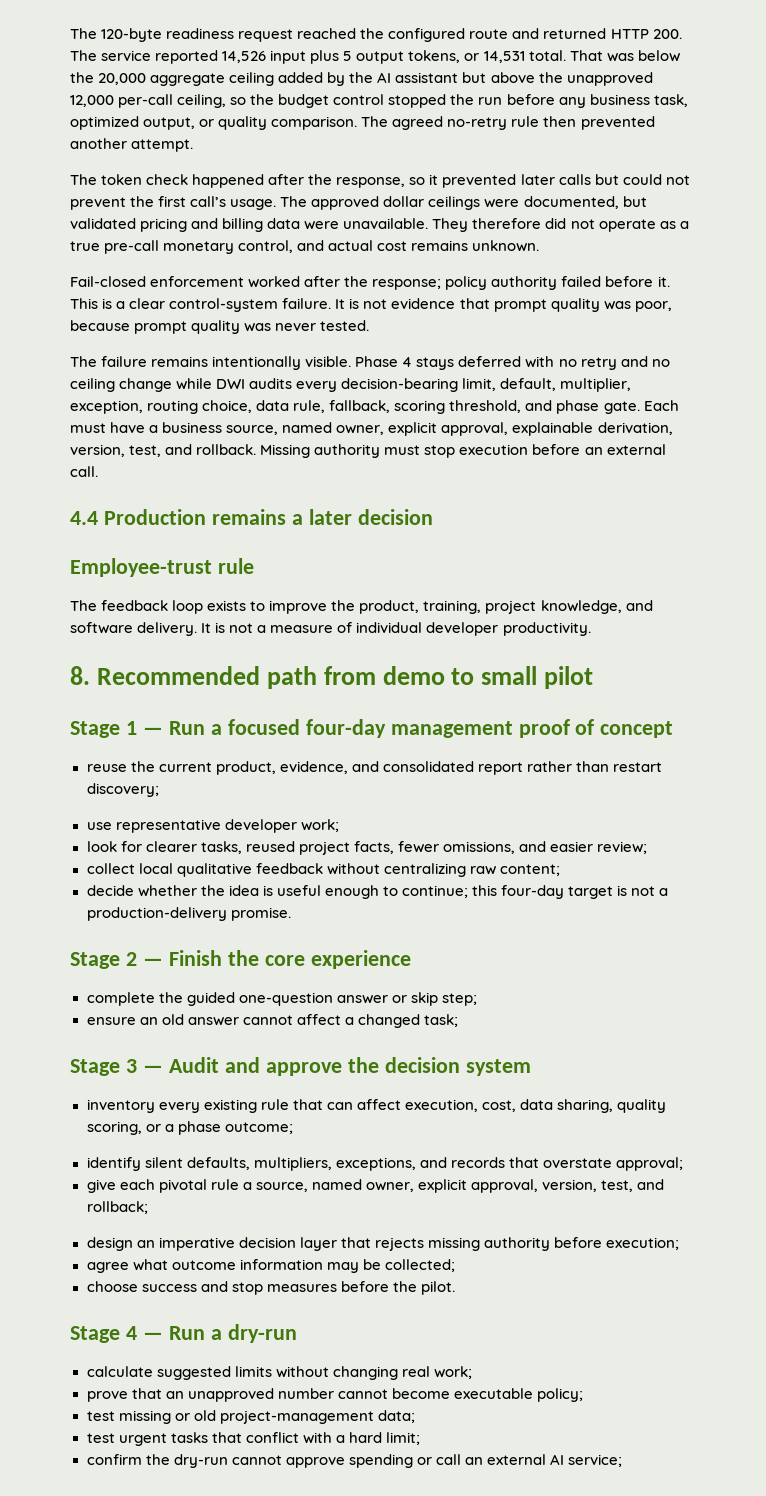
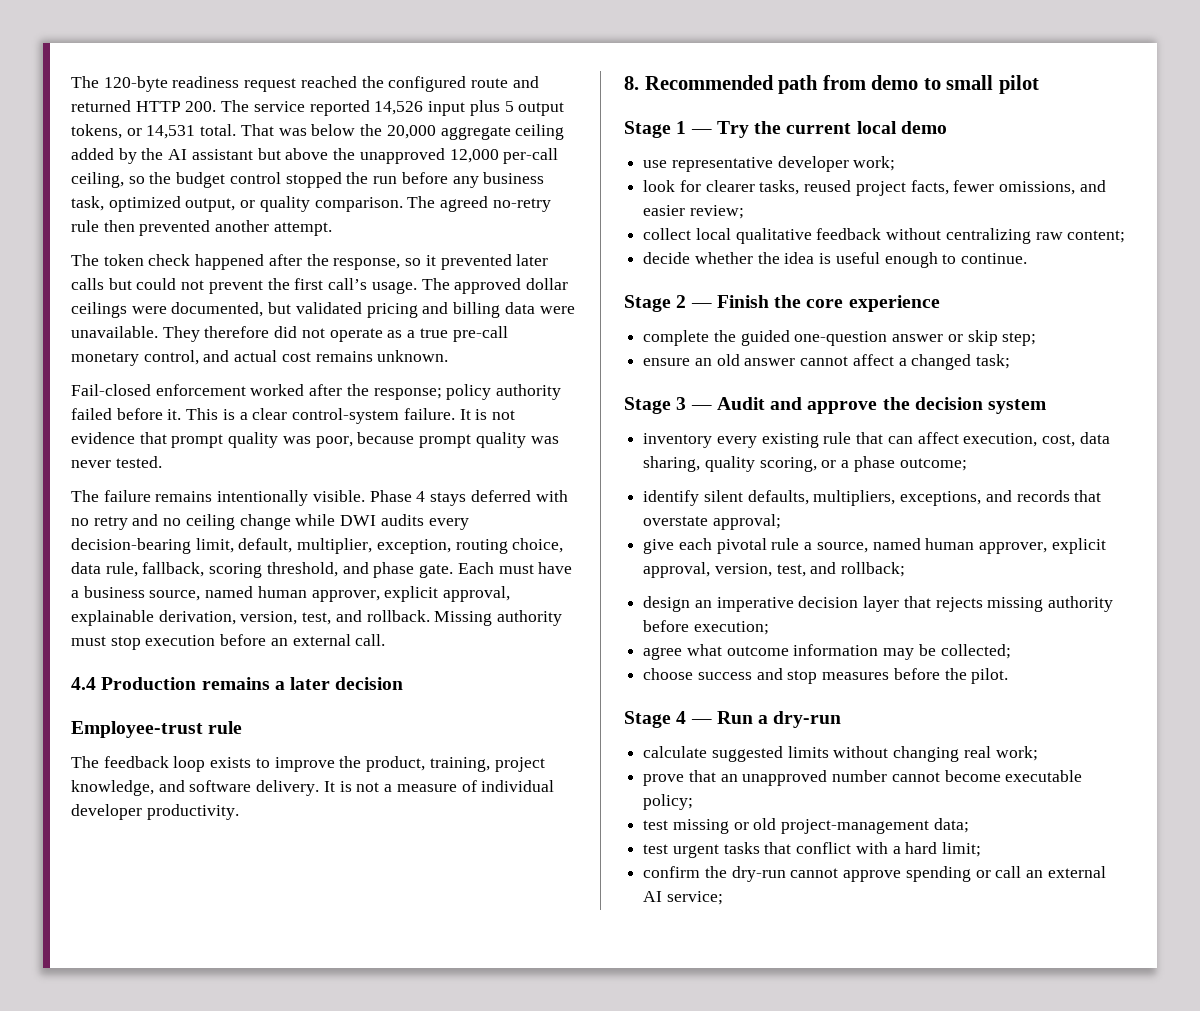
- Each must have a business source, named owner, explicit approval, explainable derivation, version, test, and rollback.
+ Each must have a business source, named human approver, explicit approval, explainable derivation, version, test, and rollback.
- Stage 1 — Run a focused four-day management proof of concept
- reuse the current product, evidence, and consolidated report rather than restart discovery;
+ Stage 1 — Try the current local demo
- decide whether the idea is useful enough to continue; this four-day target is not a production-delivery promise.
+ decide whether the idea is useful enough to continue.
- give each pivotal rule a source, named owner, explicit approval, version, test, and rollback;
+ give each pivotal rule a source, named human approver, explicit approval, version, test, and rollback;

